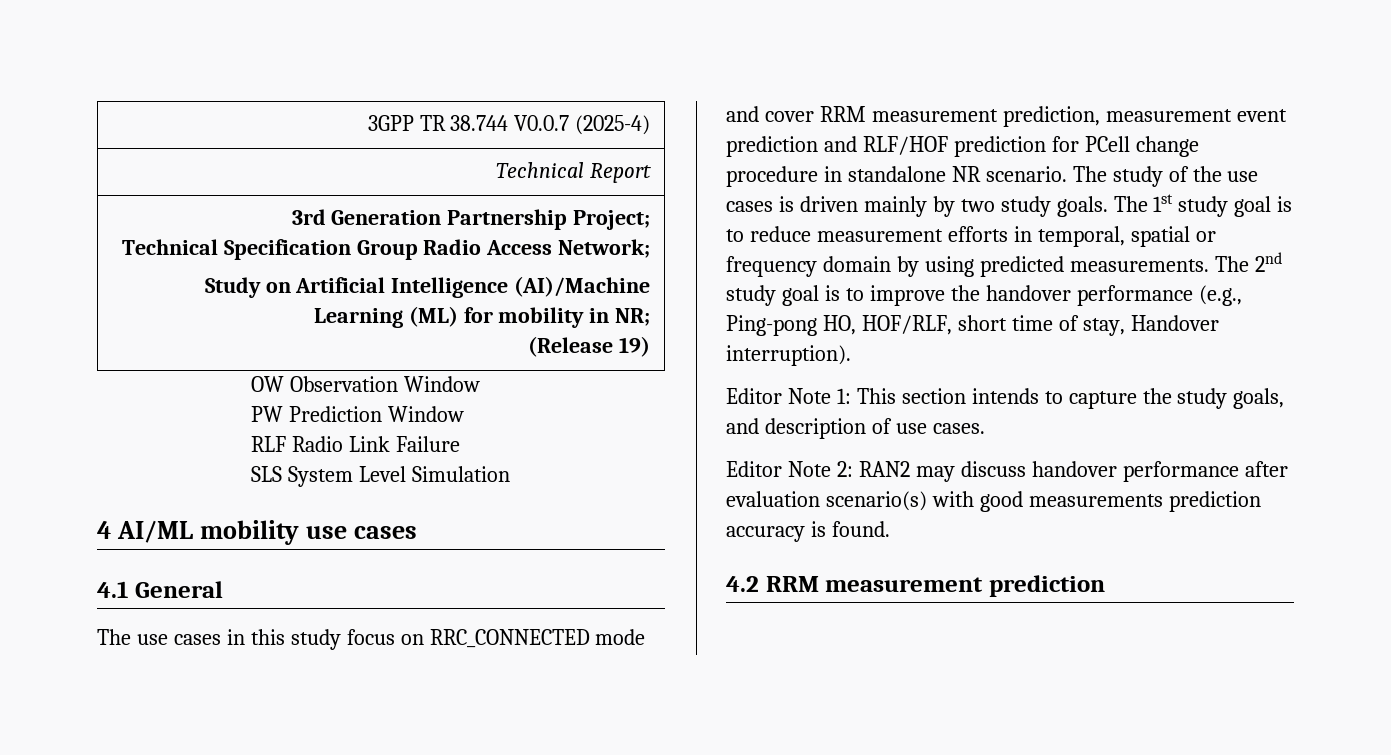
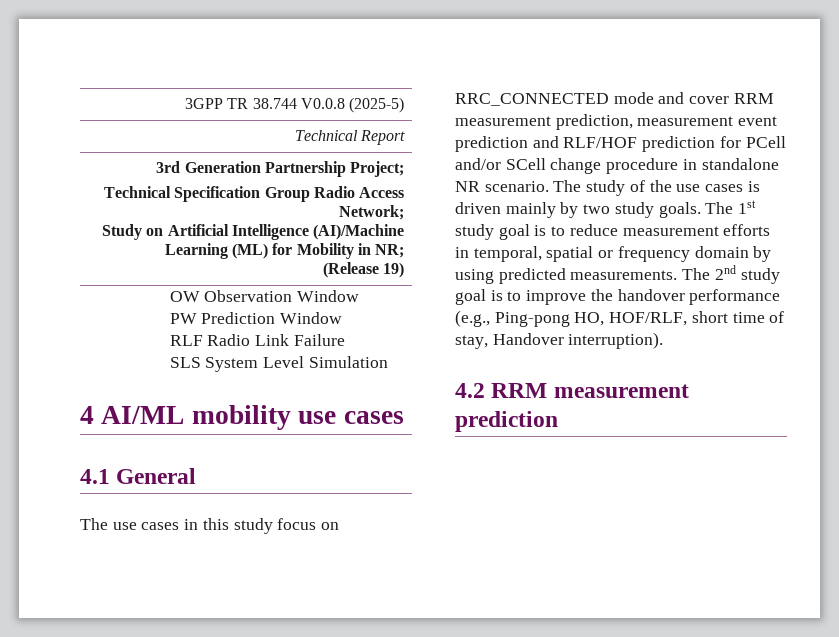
- 3GPP TR 38.744 V0.0.7 (2025-4)
+ 3GPP TR 38.744 V0.0.8 (2025-5)
  3rd Generation Partnership Project;
  Technical Specification Group Radio Access Network;
- Study on Artificial Intelligence (AI)/Machine Learning (ML) for mobility in NR;
+ Study on Artificial Intelligence (AI)/Machine Learning (ML) for Mobility in NR;
- The use cases in this study focus on RRC_CONNECTED mode and cover RRM measurement prediction, measurement event prediction and RLF/HOF prediction for PCell change procedure in standalone NR scenario.
+ The use cases in this study focus on RRC_CONNECTED mode and cover RRM measurement prediction, measurement event prediction and RLF/HOF prediction for PCell and/or SCell change procedure in standalone NR scenario.
- Editor Note 1: This section intends to capture the study goals, and description of use cases.
- Editor Note 2: RAN2 may discuss handover performance after evaluation scenario(s) with good measurements prediction accuracy is found.

